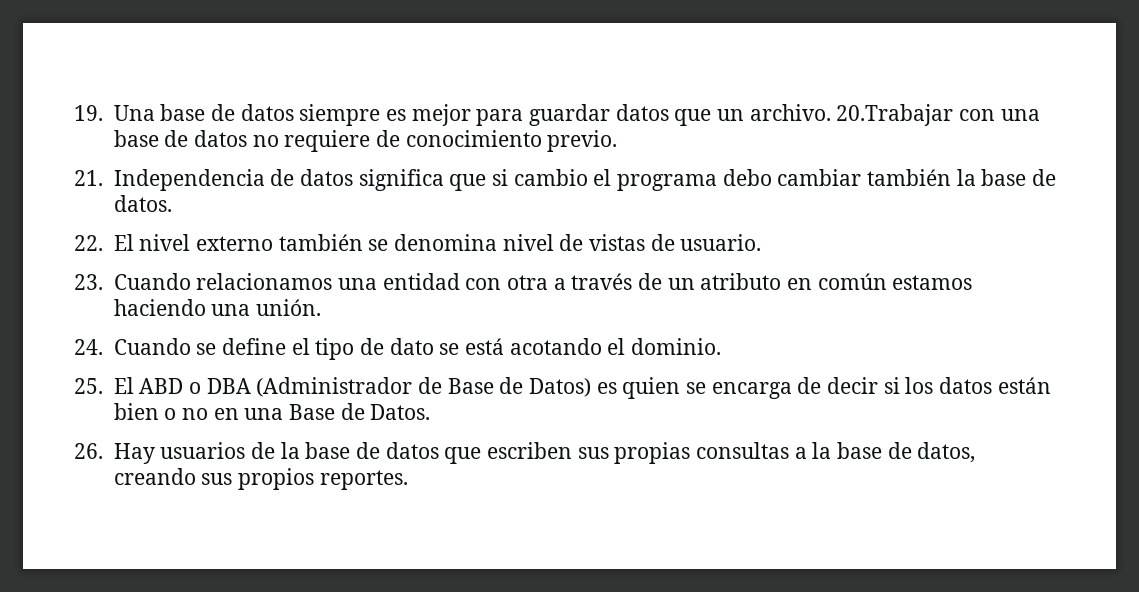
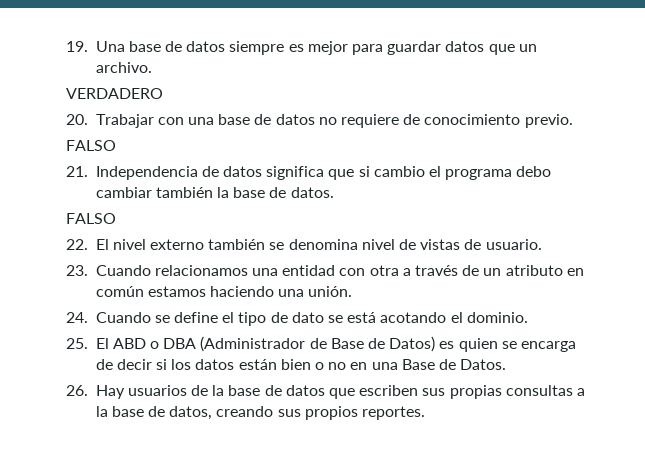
- 19. Una base de datos siempre es mejor para guardar datos que un archivo. 20.Trabajar con una base de datos no requiere de conocimiento previo.
+ 19. Una base de datos siempre es mejor para guardar datos que un archivo.
+ VERDADERO
+ 20. Trabajar con una base de datos no requiere de conocimiento previo.
+ FALSO
  21. Independencia de datos significa que si cambio el programa debo cambiar también la base de datos.
+ FALSO

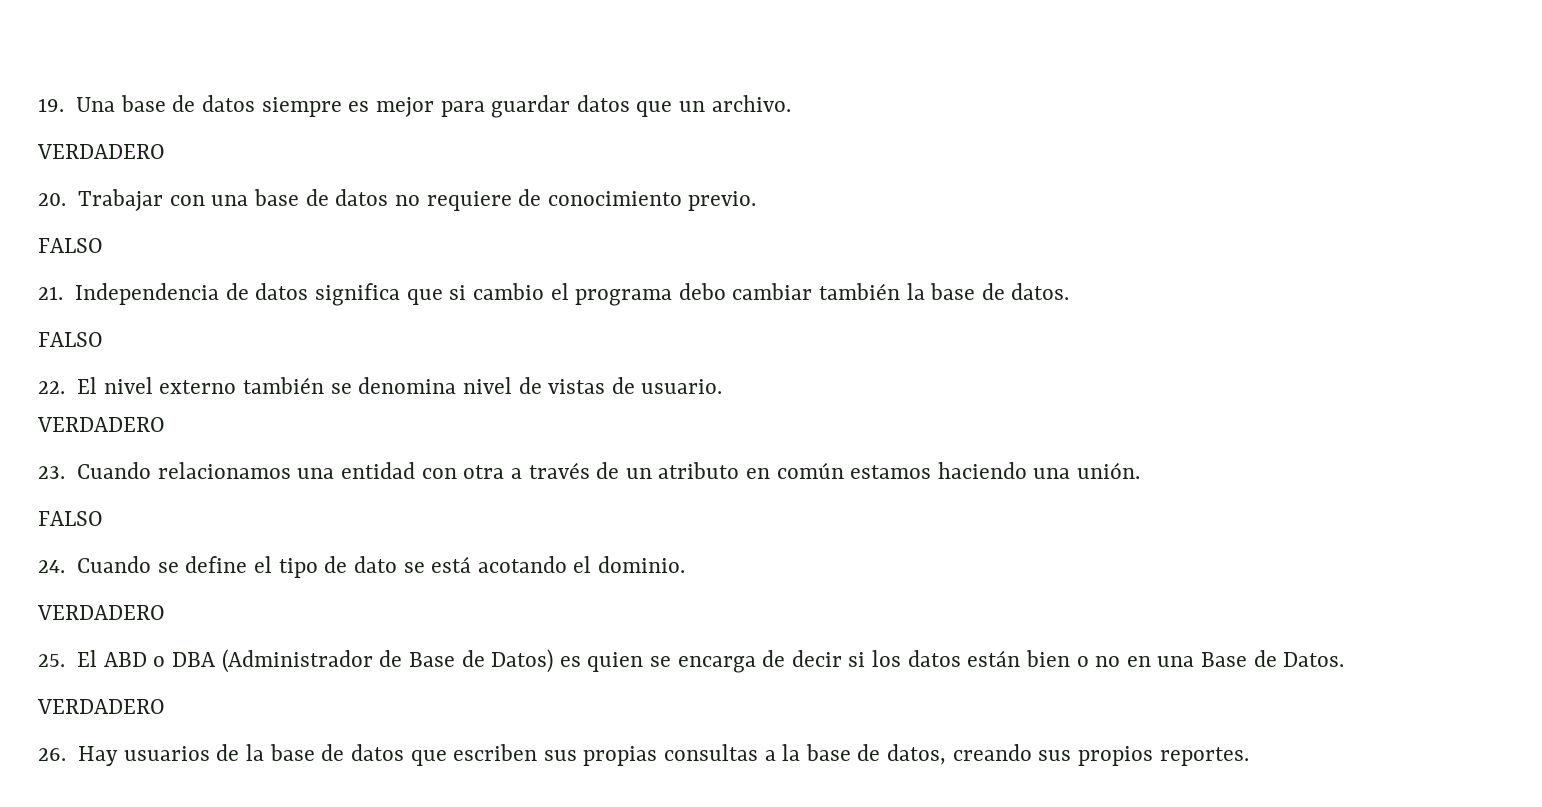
  22. El nivel externo también se denomina nivel de vistas de usuario.
+ VERDADERO
  23. Cuando relacionamos una entidad con otra a través de un atributo en común estamos haciendo una unión.
+ FALSO
  24. Cuando se define el tipo de dato se está acotando el dominio.
+ VERDADERO
  25. El ABD o DBA (Administrador de Base de Datos) es quien se encarga de decir si los datos están bien o no en una Base de Datos.
+ VERDADERO

